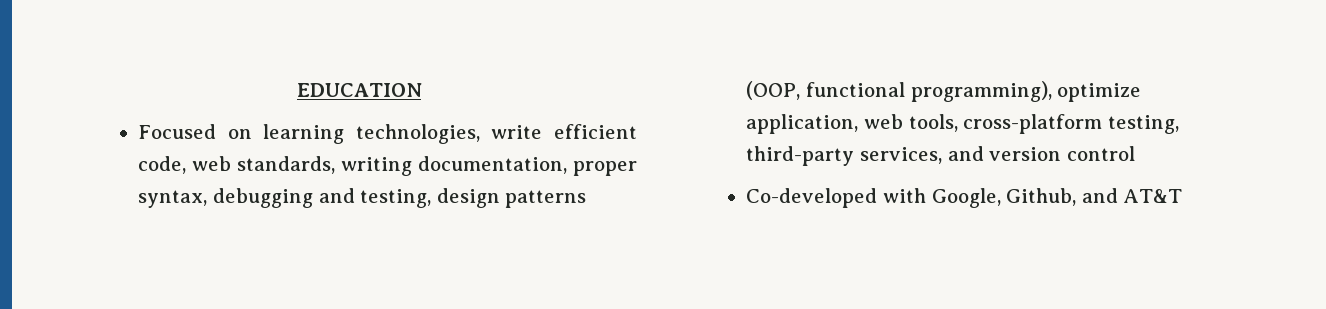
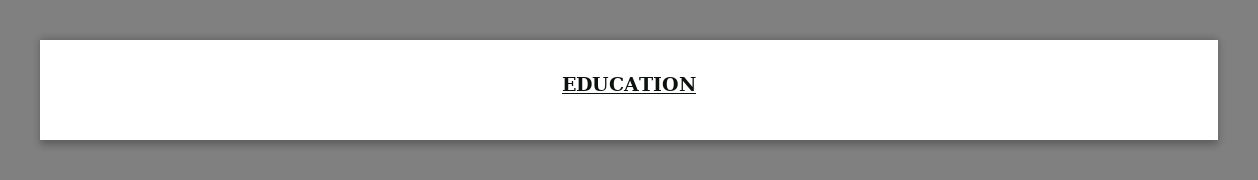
- Focused on learning technologies, write efficient code, web standards, writing documentation, proper syntax, debugging and testing, design patterns (OOP, functional programming), optimize application, web tools, cross-platform testing, third-party services, and version control
- Co-developed with Google, Github, and AT&T

